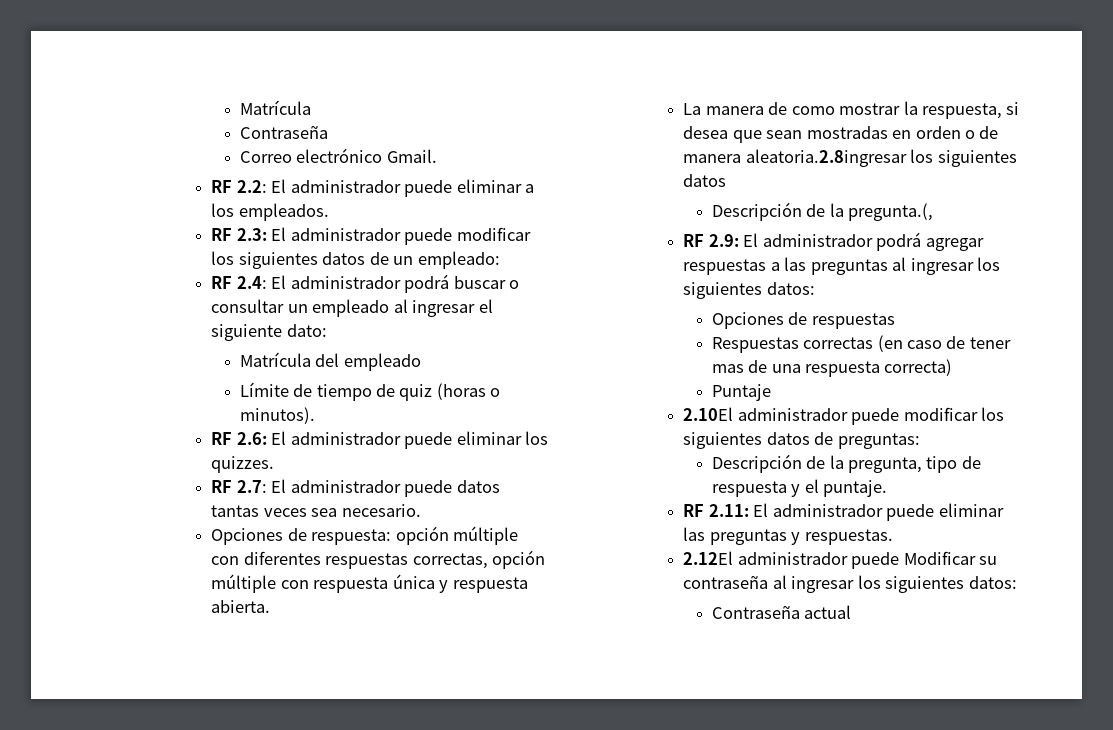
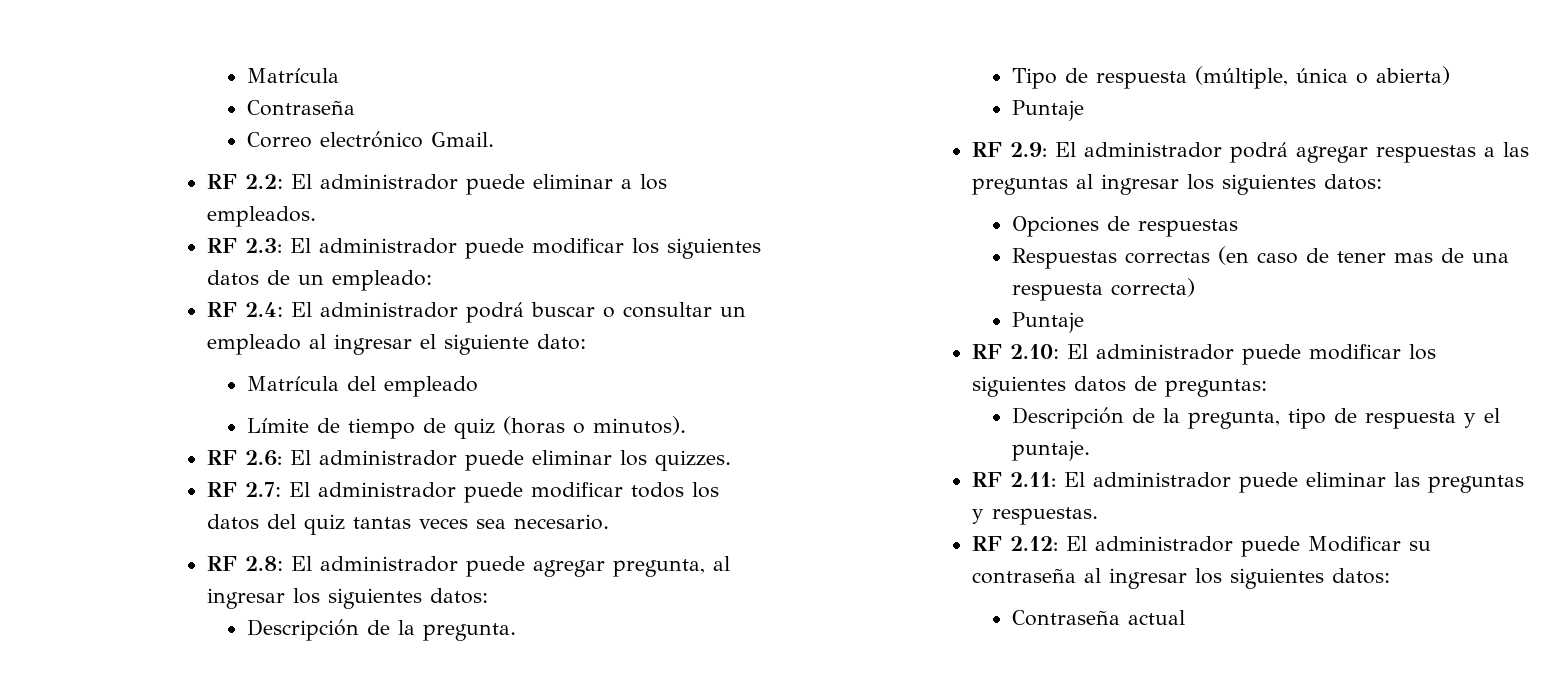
- RF 2.7: El administrador puede datos tantas veces sea necesario.
- Opciones de respuesta: opción múltiple con diferentes respuestas correctas, opción múltiple con respuesta única y respuesta abierta.
- La manera de como mostrar la respuesta, si desea que sean mostradas en orden o de manera aleatoria.2.8ingresar los siguientes datos
- Descripción de la pregunta.(,
+ RF 2.7: El administrador puede modificar todos los datos del quiz tantas veces sea necesario.
+ RF 2.8: El administrador puede agregar pregunta, al ingresar los siguientes datos:
+ Descripción de la pregunta.
+ Tipo de respuesta (múltiple, única o abierta)
+ Puntaje
- 2.10El administrador puede modificar los siguientes datos de preguntas:
+ RF 2.10: El administrador puede modificar los siguientes datos de preguntas:
- 2.12El administrador puede Modificar su contraseña al ingresar los siguientes datos:
+ RF 2.12: El administrador puede Modificar su contraseña al ingresar los siguientes datos:

